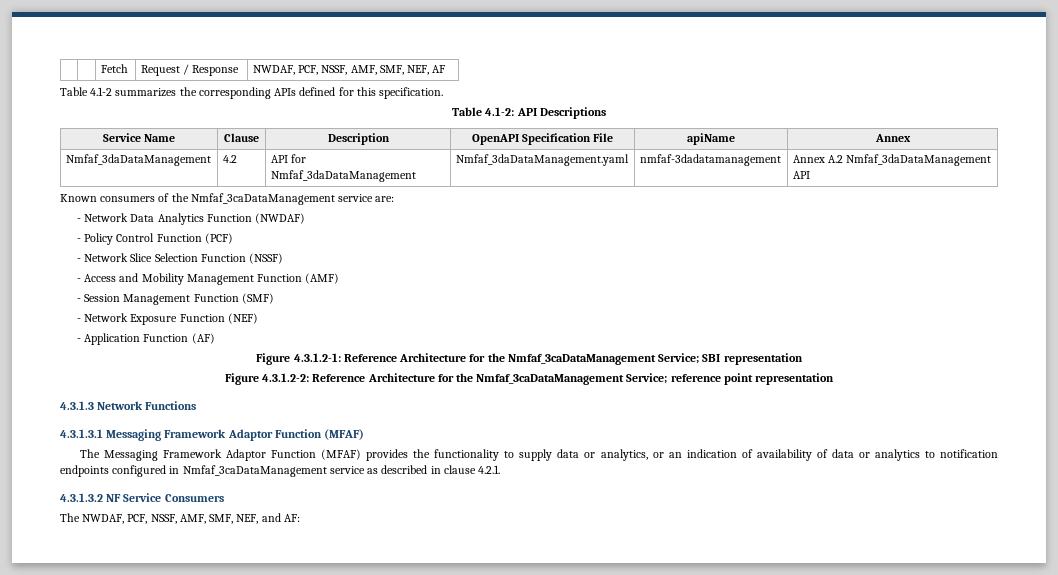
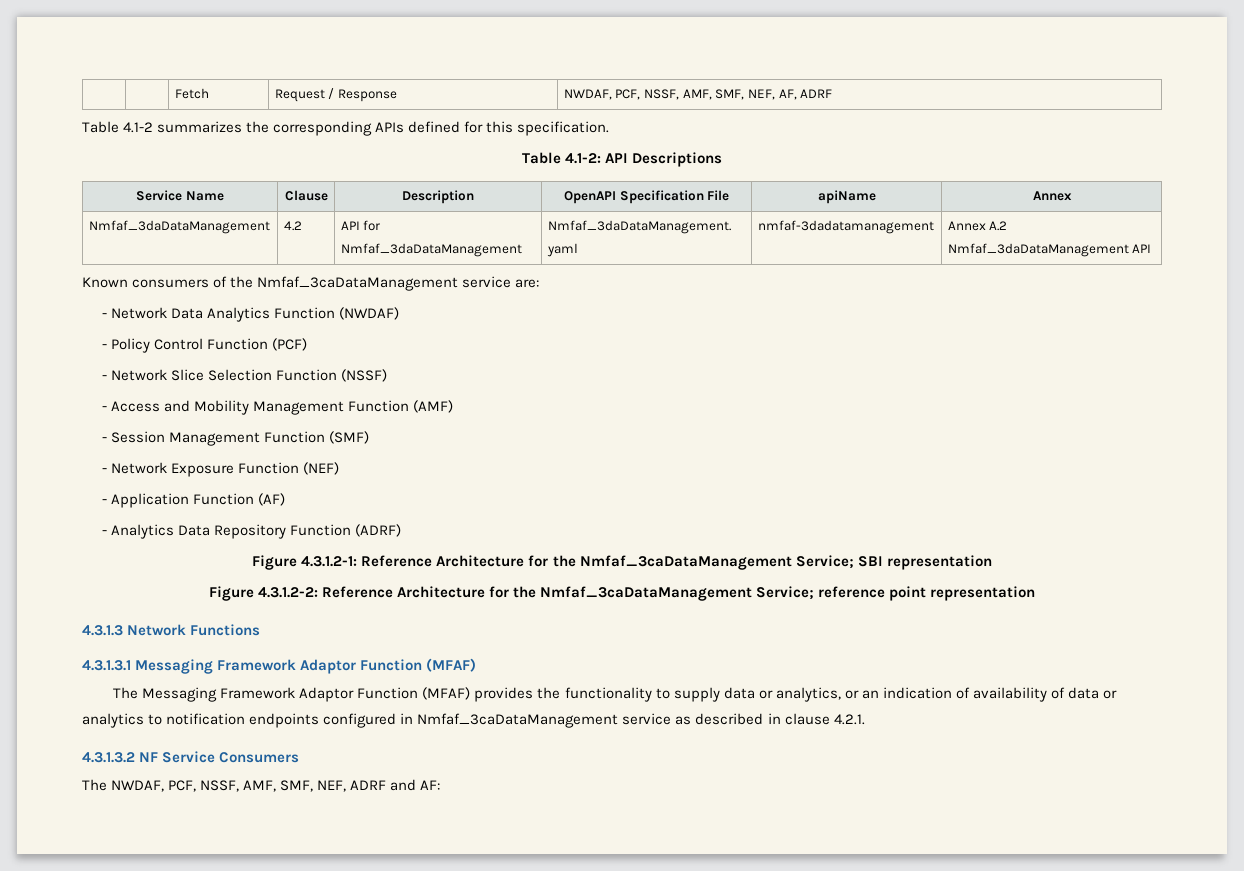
- | | Fetch | Request / Response | NWDAF, PCF, NSSF, AMF, SMF, NEF, AF
+ | | Fetch | Request / Response | NWDAF, PCF, NSSF, AMF, SMF, NEF, AF, ADRF
+ - Analytics Data Repository Function (ADRF)
- The NWDAF, PCF, NSSF, AMF, SMF, NEF, and AF:
+ The NWDAF, PCF, NSSF, AMF, SMF, NEF, ADRF and AF:

